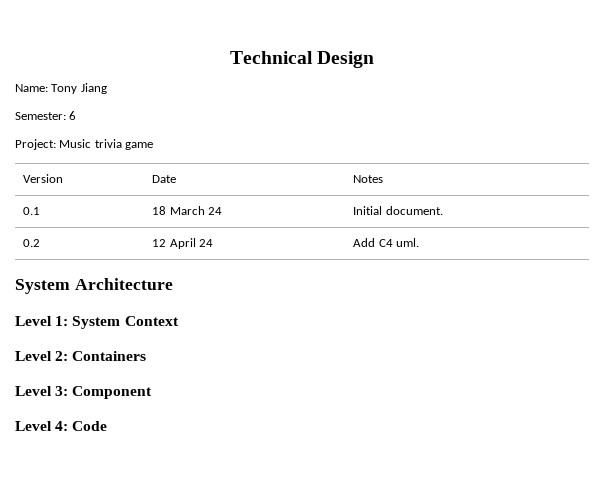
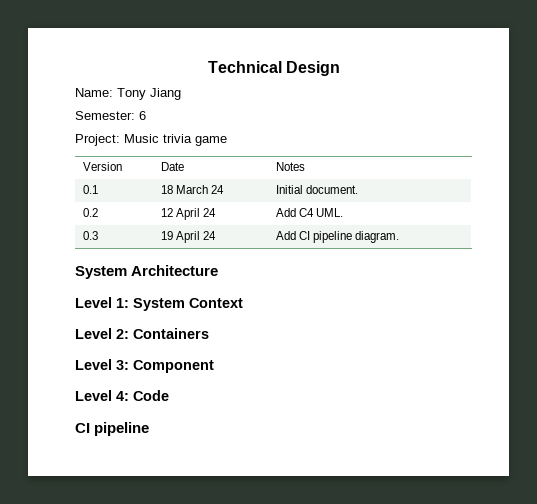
- 0.2 | 12 April 24 | Add C4 uml.
+ 0.2 | 12 April 24 | Add C4 UML.
+ 0.3 | 19 April 24 | Add CI pipeline diagram.
  Level 4: Code
+ CI pipeline

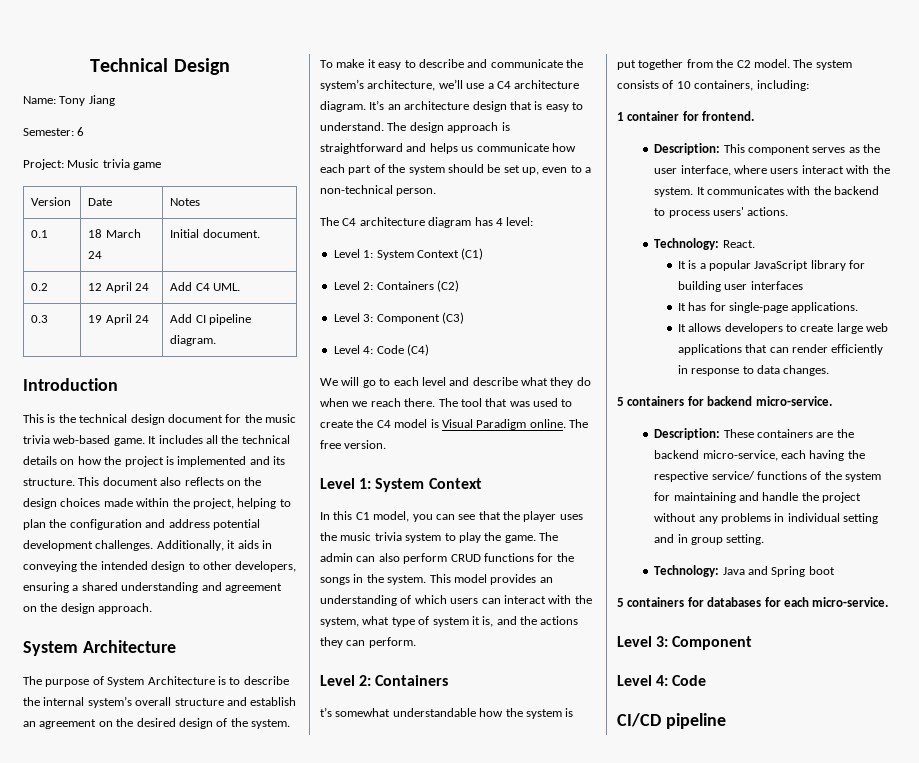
+ Introduction
+ This is the technical design document for the music trivia web-based game. It includes all the technical details on how the project is implemented and its structure. This document also reflects on the design choices made within the project, helping to plan the configuration and address potential development challenges. Additionally, it aids in conveying the intended design to other developers, ensuring a shared understanding and agreement on the design approach.
  System Architecture
+ The purpose of System Architecture is to describe the internal system’s overall structure and establish an agreement on the desired design of the system. To make it easy to describe and communicate the system’s architecture, we’ll use a C4 architecture diagram. It’s an architecture design that is easy to understand. The design approach is straightforward and helps us communicate how each part of the system should be set up, even to a non-technical person.
+ The C4 architecture diagram has 4 level:
+ Level 1: System Context (C1)
+ Level 2: Containers (C2)
+ Level 3: Component (C3)
+ Level 4: Code (C4)
+ We will go to each level and describe what they do when we reach there. The tool that was used to create the C4 model is Visual Paradigm online. The free version.
  Level 1: System Context
+ In this C1 model, you can see that the player uses the music trivia system to play the game. The admin can also perform CRUD functions for the songs in the system. This model provides an understanding of which users can interact with the system, what type of system it is, and the actions they can perform.
  Level 2: Containers
+ t’s somewhat understandable how the system is put together from the C2 model. The system consists of 10 containers, including:
+ 1 container for frontend.
+ Description: This component serves as the user interface, where users interact with the system. It communicates with the backend to process users' actions.
+ Technology: React.
+ It is a popular JavaScript library for building user interfaces
+ It has for single-page applications.
+ It allows developers to create large web applications that can render efficiently in response to data changes.
+ 5 containers for backend micro-service.
+ Description: These containers are the backend micro-service, each having the respective service/ functions of the system for maintaining and handle the project without any problems in individual setting and in group setting.
+ Technology: Java and Spring boot
+ 5 containers for databases for each micro-service.
  Level 3: Component
  Level 4: Code
- CI pipeline
+ CI/CD pipeline

